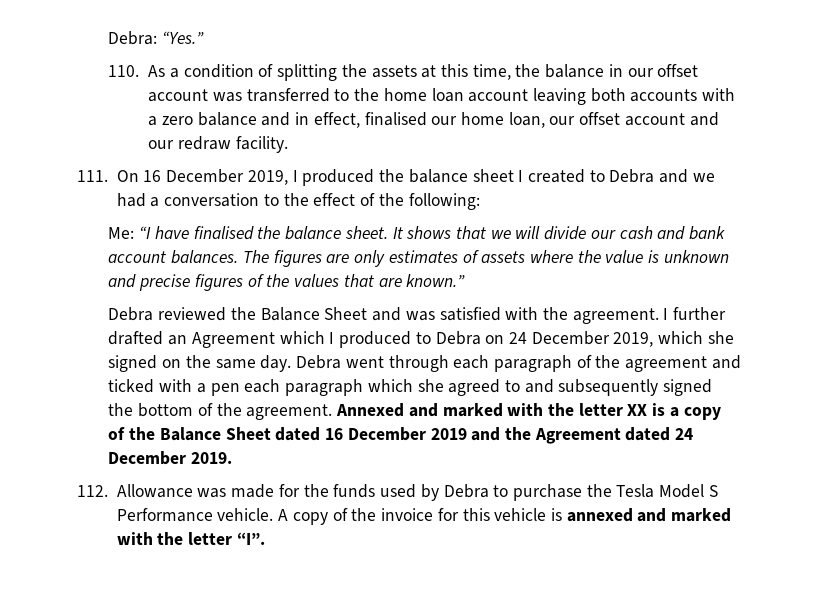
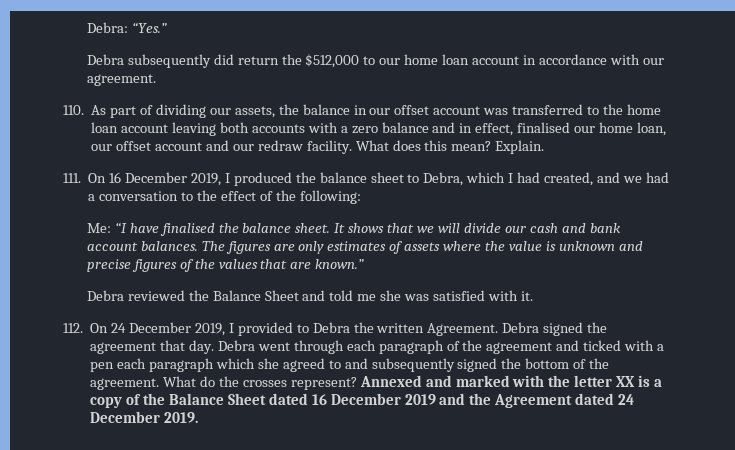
- 110. As a condition of splitting the assets at this time, the balance in our offset account was transferred to the home loan account leaving both accounts with a zero balance and in effect, finalised our home loan, our offset account and our redraw facility.
+ Debra subsequently did return the $512,000 to our home loan account in accordance with our agreement.
+ 110. As part of dividing our assets, the balance in our offset account was transferred to the home loan account leaving both accounts with a zero balance and in effect, finalised our home loan, our offset account and our redraw facility. What does this mean? Explain.
- 111. On 16 December 2019, I produced the balance sheet I created to Debra and we had a conversation to the effect of the following:
+ 111. On 16 December 2019, I produced the balance sheet to Debra, which I had created, and we had a conversation to the effect of the following:
- Debra reviewed the Balance Sheet and was satisfied with the agreement. I further drafted an Agreement which I produced to Debra on 24 December 2019, which she signed on the same day.
+ Debra reviewed the Balance Sheet and told me she was satisfied with it.
+ 112. On 24 December 2019, I provided to Debra the written Agreement. Debra signed the agreement that day.
+ What do the crosses represent?
- 112. Allowance was made for the funds used by Debra to purchase the Tesla Model S Performance vehicle. A copy of the invoice for this vehicle is annexed and marked with the letter “I”.

